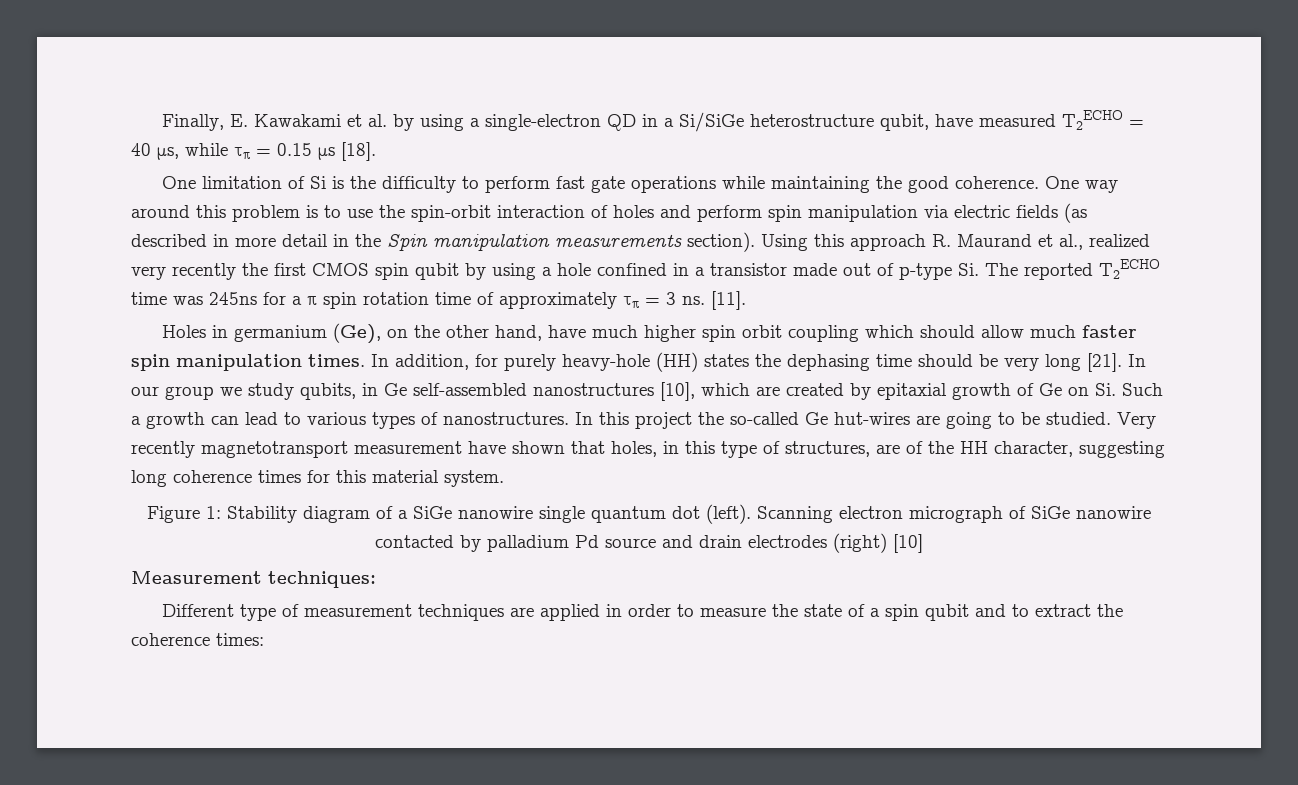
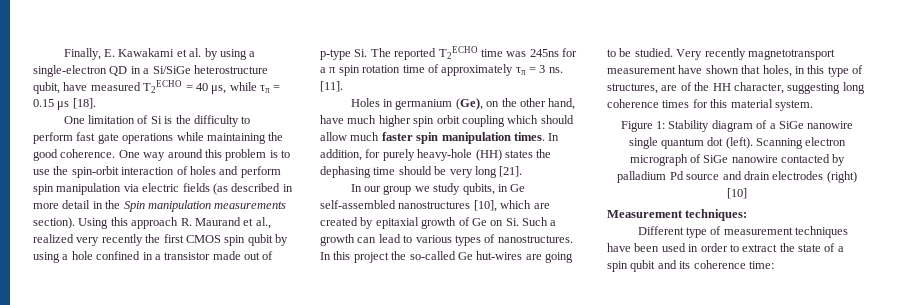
- In addition, for purely heavy-hole (HH) states the dephasing time should be very long [21]. In our group we study qubits, in Ge self-assembled nanostructures [10], which are created by epitaxial growth of Ge on Si. Such a growth can lead to various types of nanostructures.
+ In addition, for purely heavy-hole (HH) states the dephasing time should be very long [21].
+ In our group we study qubits, in Ge self-assembled nanostructures [10], which are created by epitaxial growth of Ge on Si. Such a growth can lead to various types of nanostructures.
- Different type of measurement techniques are applied in order to measure the state of a spin qubit and to extract the coherence times:
+ Different type of measurement techniques have been used in order to extract the state of a spin qubit and its coherence time:

